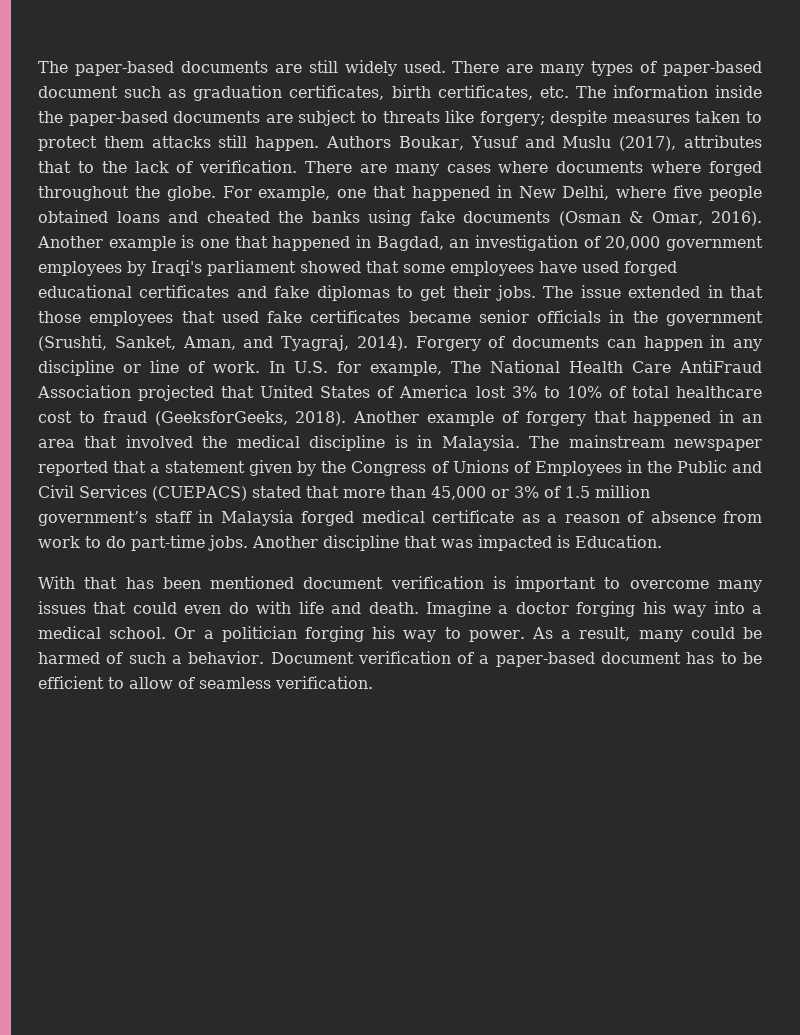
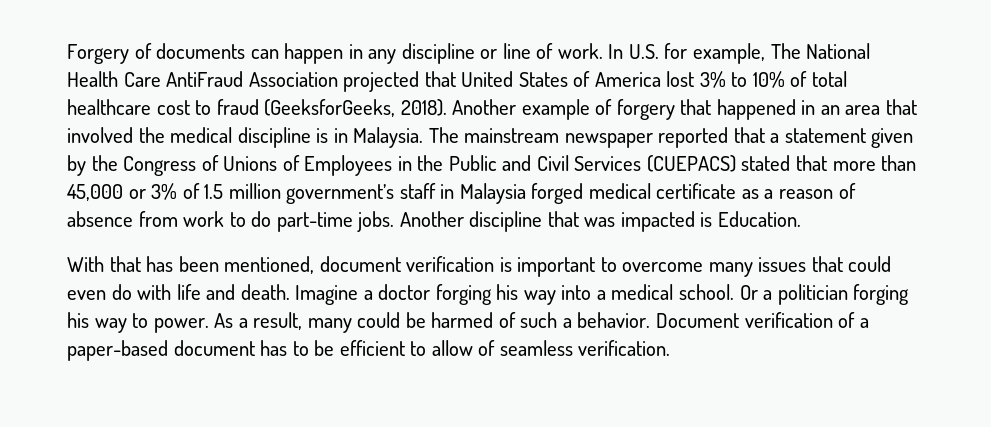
- The paper-based documents are still widely used. There are many types of paper-based document such as graduation certificates, birth certificates, etc. The information inside the paper-based documents are subject to threats like forgery; despite measures taken to protect them attacks still happen. Authors Boukar, Yusuf and Muslu (2017), attributes that to the lack of verification. There are many cases where documents where forged throughout the globe. For example, one that happened in New Delhi, where five people obtained loans and cheated the banks using fake documents (Osman & Omar, 2016). Another example is one that happened in Bagdad, an investigation of 20,000 government employees by Iraqi's parliament showed that some employees have used forged educational certificates and fake diplomas to get their jobs. The issue extended in that those employees that used fake certificates became senior officials in the government (Srushti, Sanket, Aman, and Tyagraj, 2014).
- With that has been mentioned document verification is important to overcome many issues that could even do with life and death.
+ With that has been mentioned, document verification is important to overcome many issues that could even do with life and death.

